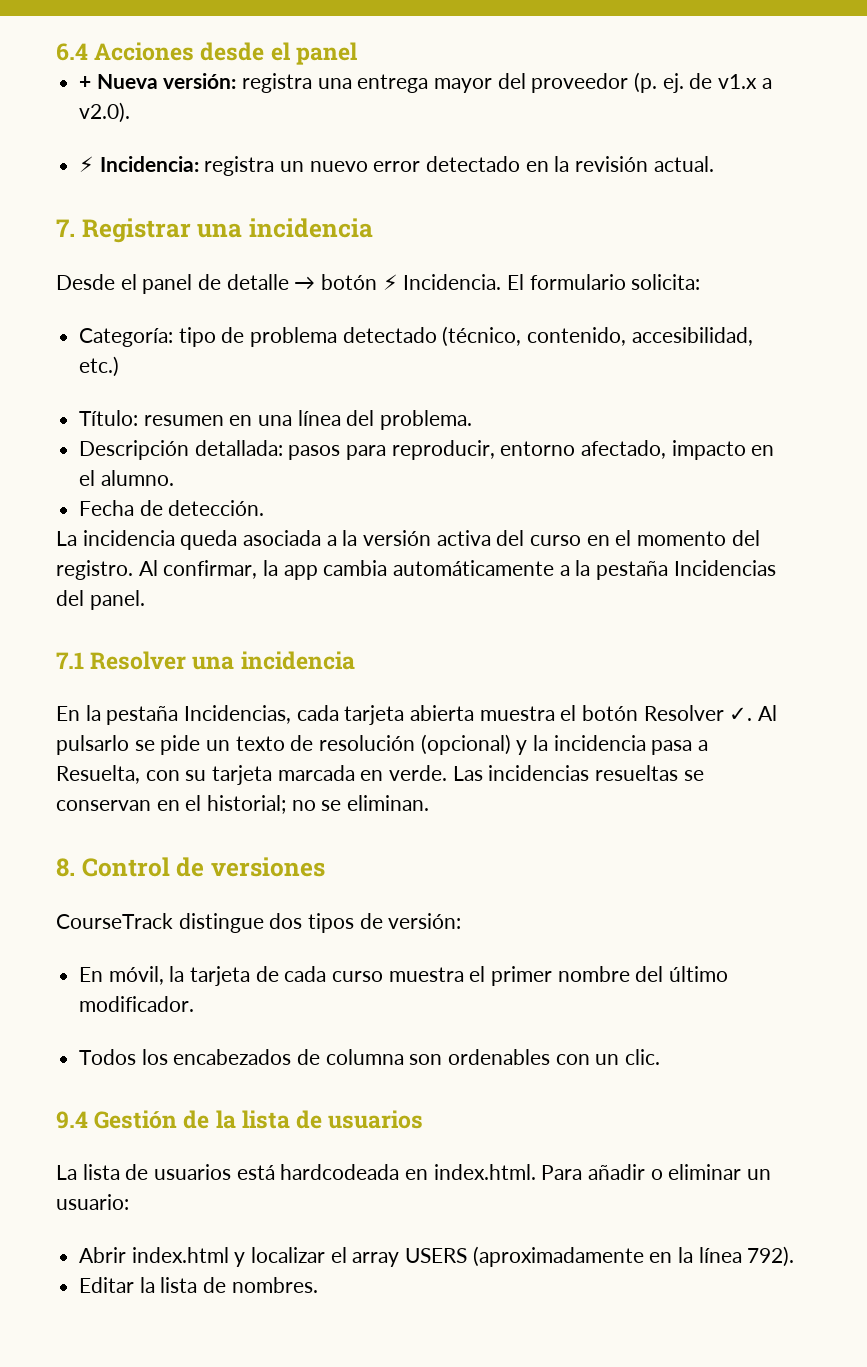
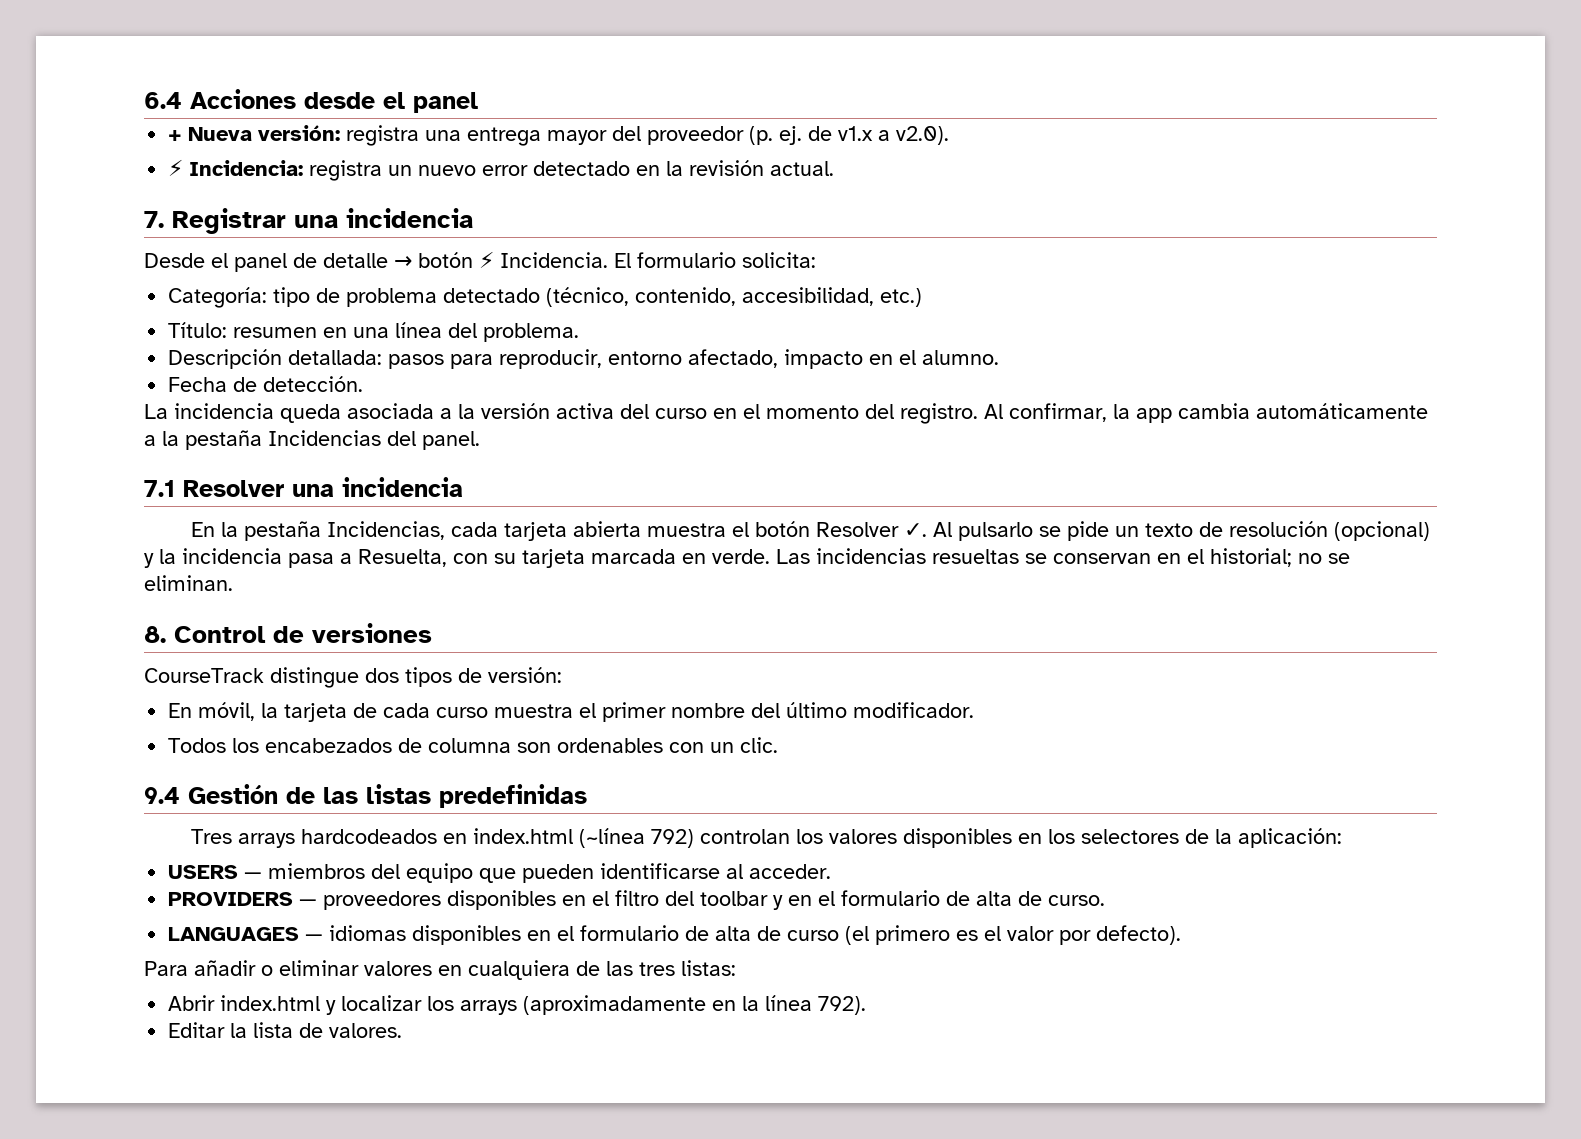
- 9.4 Gestión de la lista de usuarios
- La lista de usuarios está hardcodeada en index.html. Para añadir o eliminar un usuario:
+ 9.4 Gestión de las listas predefinidas
+ Tres arrays hardcodeados en index.html (~línea 792) controlan los valores disponibles en los selectores de la aplicación:
+ USERS — miembros del equipo que pueden identificarse al acceder.
+ PROVIDERS — proveedores disponibles en el filtro del toolbar y en el formulario de alta de curso.
+ LANGUAGES — idiomas disponibles en el formulario de alta de curso (el primero es el valor por defecto).
+ Para añadir o eliminar valores en cualquiera de las tres listas:
- Abrir index.html y localizar el array USERS (aproximadamente en la línea 792).
+ Abrir index.html y localizar los arrays (aproximadamente en la línea 792).
- Editar la lista de nombres.
+ Editar la lista de valores.

